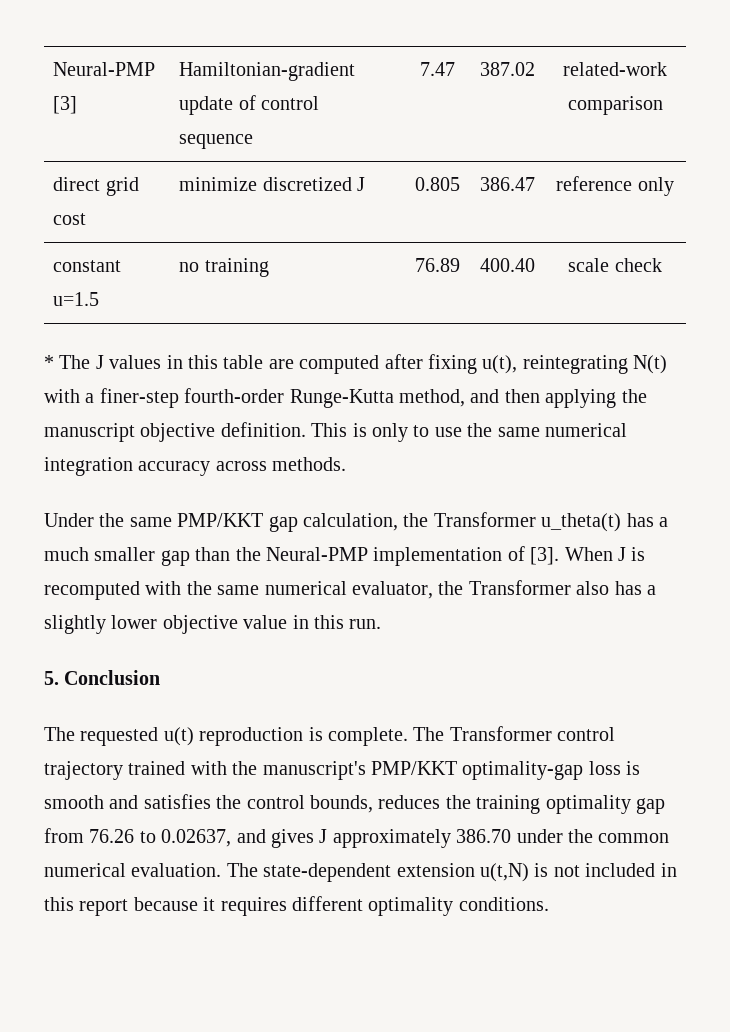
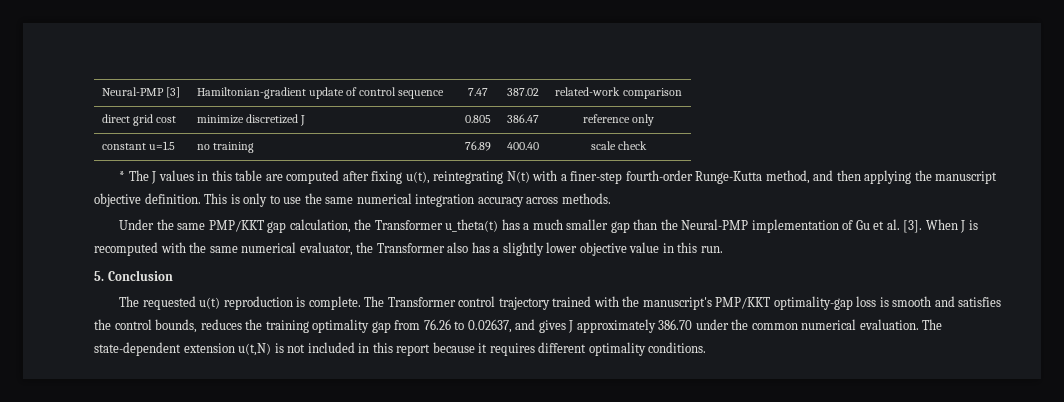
- Under the same PMP/KKT gap calculation, the Transformer u_theta(t) has a much smaller gap than the Neural-PMP implementation of [3].
+ Under the same PMP/KKT gap calculation, the Transformer u_theta(t) has a much smaller gap than the Neural-PMP implementation of Gu et al. [3].

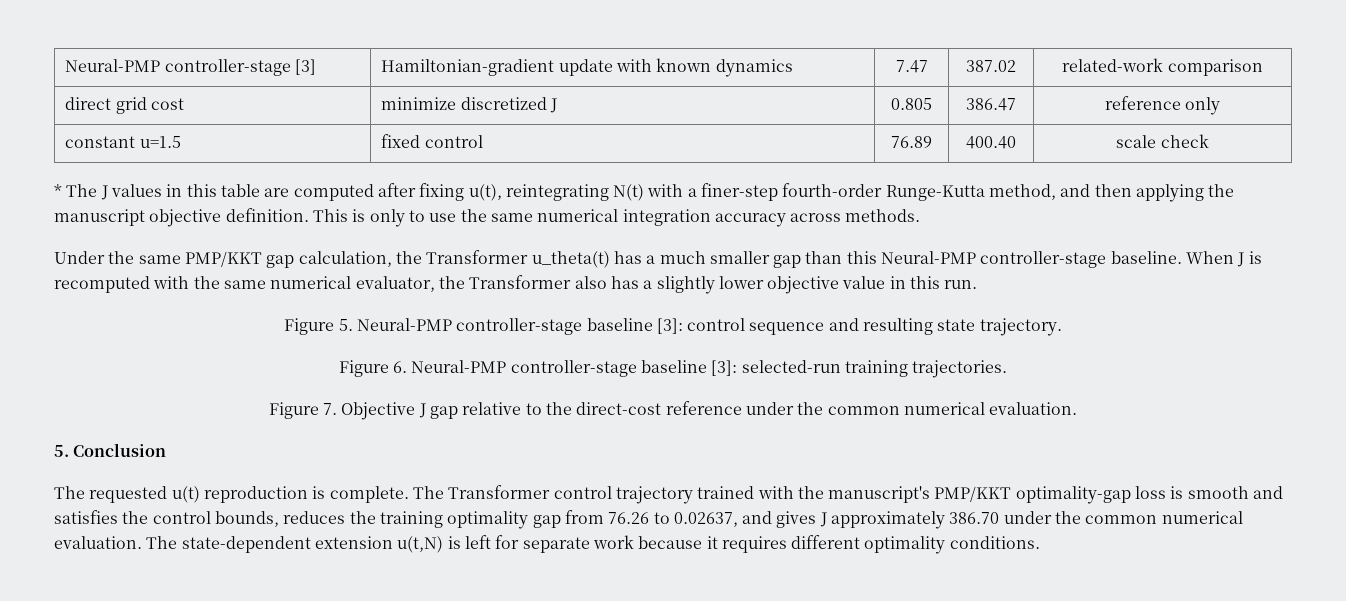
- Neural-PMP [3] | Hamiltonian-gradient update of control sequence | 7.47 | 387.02 | related-work comparison
+ Neural-PMP controller-stage [3] | Hamiltonian-gradient update with known dynamics | 7.47 | 387.02 | related-work comparison
- constant u=1.5 | no training | 76.89 | 400.40 | scale check
+ constant u=1.5 | fixed control | 76.89 | 400.40 | scale check
- Under the same PMP/KKT gap calculation, the Transformer u_theta(t) has a much smaller gap than the Neural-PMP implementation of Gu et al. [3].
+ Under the same PMP/KKT gap calculation, the Transformer u_theta(t) has a much smaller gap than this Neural-PMP controller-stage baseline.
+ Figure 5. Neural-PMP controller-stage baseline [3]: control sequence and resulting state trajectory.
+ Figure 6. Neural-PMP controller-stage baseline [3]: selected-run training trajectories.
+ Figure 7. Objective J gap relative to the direct-cost reference under the common numerical evaluation.
- The state-dependent extension u(t,N) is not included in this report because it requires different optimality conditions.
+ The state-dependent extension u(t,N) is left for separate work because it requires different optimality conditions.

